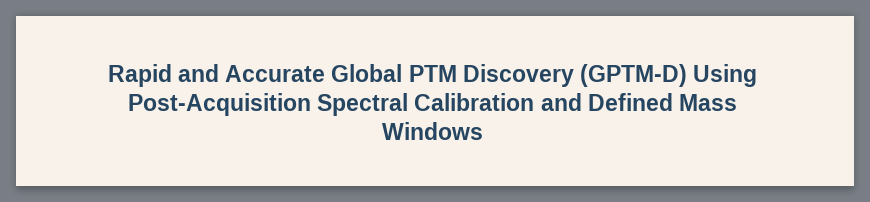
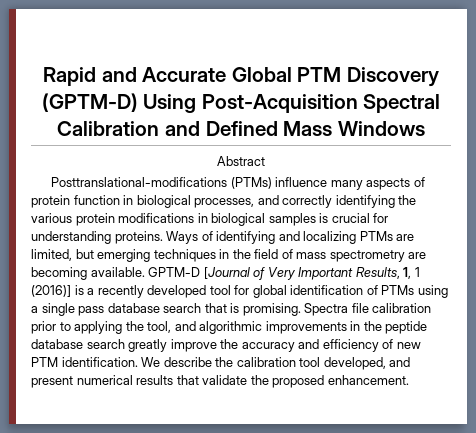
+ Abstract
+ Posttranslational-modifications (PTMs) influence many aspects of protein function in biological processes, and correctly identifying the various protein modifications in biological samples is crucial for understanding proteins. Ways of identifying and localizing PTMs are limited, but emerging techniques in the field of mass spectrometry are becoming available. GPTM-D [Journal of Very Important Results, 1, 1 (2016)] is a recently developed tool for global identification of PTMs using a single pass database search that is promising. Spectra file calibration prior to applying the tool, and algorithmic improvements in the peptide database search greatly improve the accuracy and efficiency of new PTM identification. We describe the calibration tool developed, and present numerical results that validate the proposed enhancement.

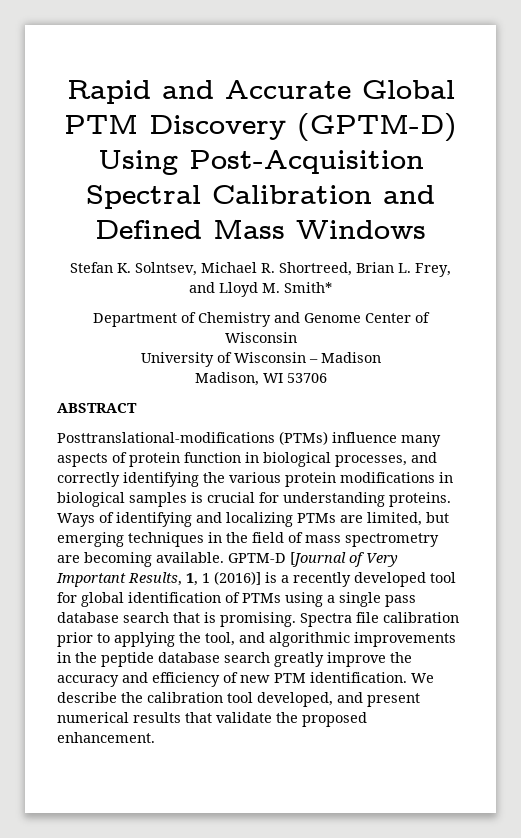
- Abstract
+ Stefan K. Solntsev, Michael R. Shortreed, Brian L. Frey, and Lloyd M. Smith*
+ Department of Chemistry and Genome Center of Wisconsin
+ University of Wisconsin – Madison
+ Madison, WI 53706
+ ABSTRACT

